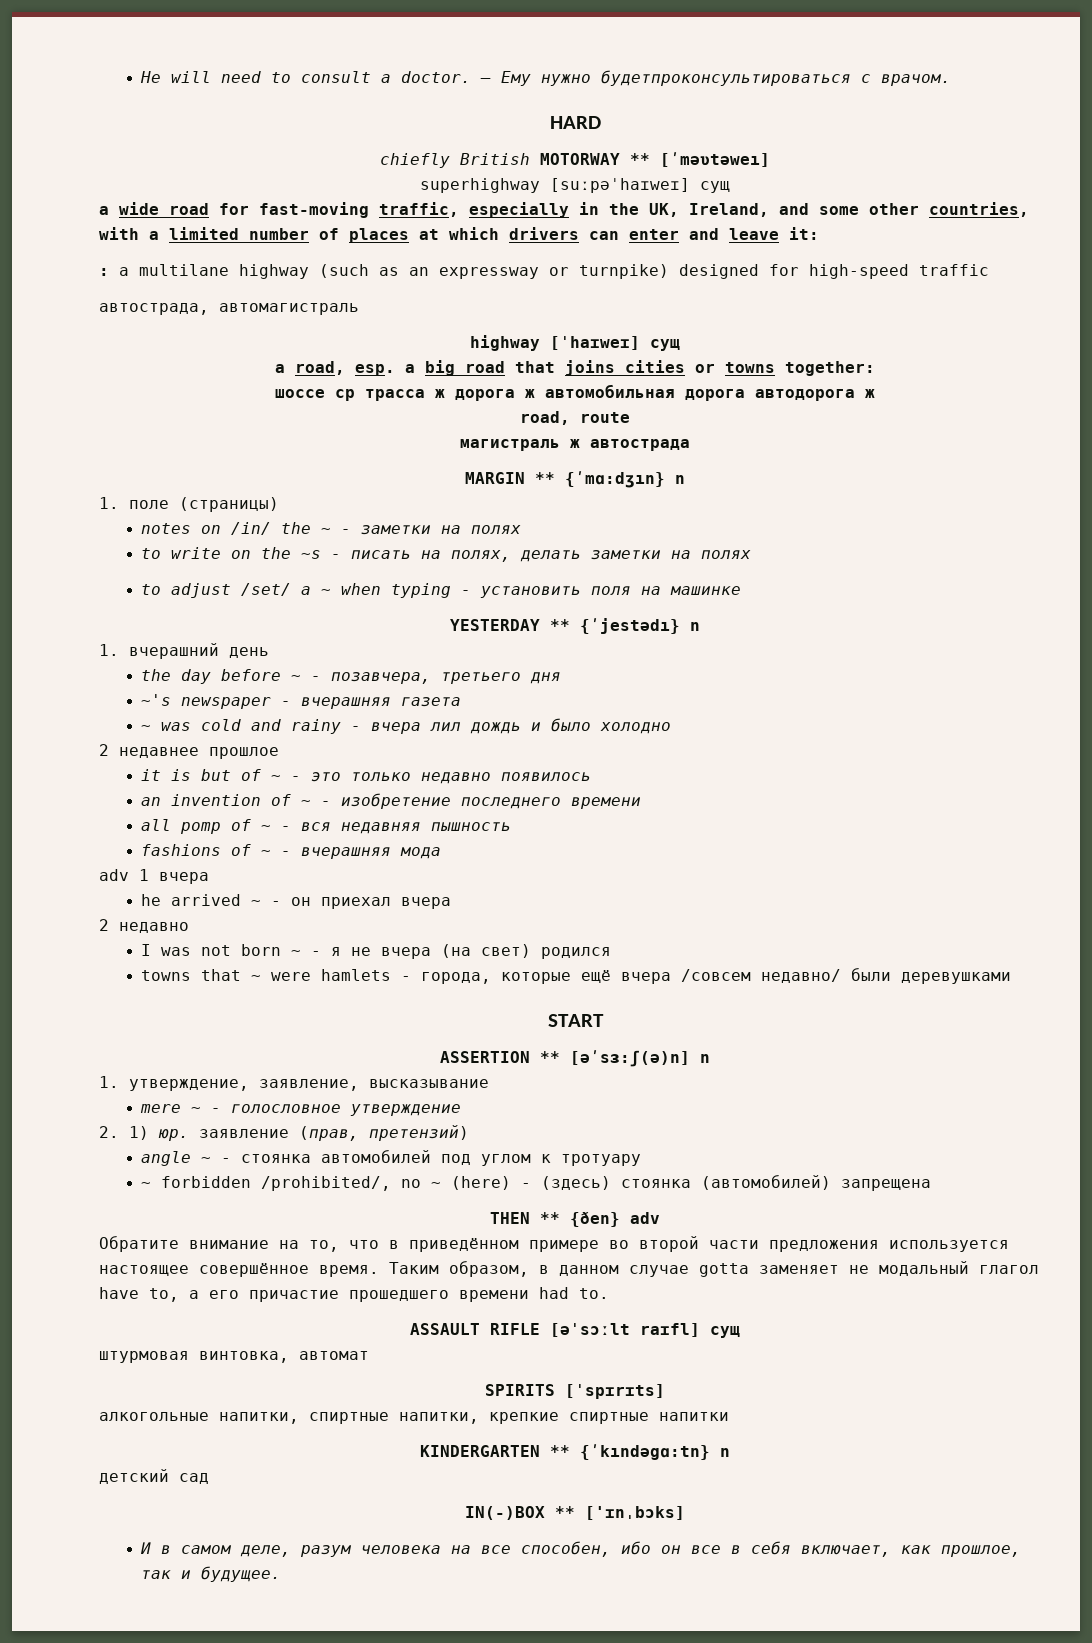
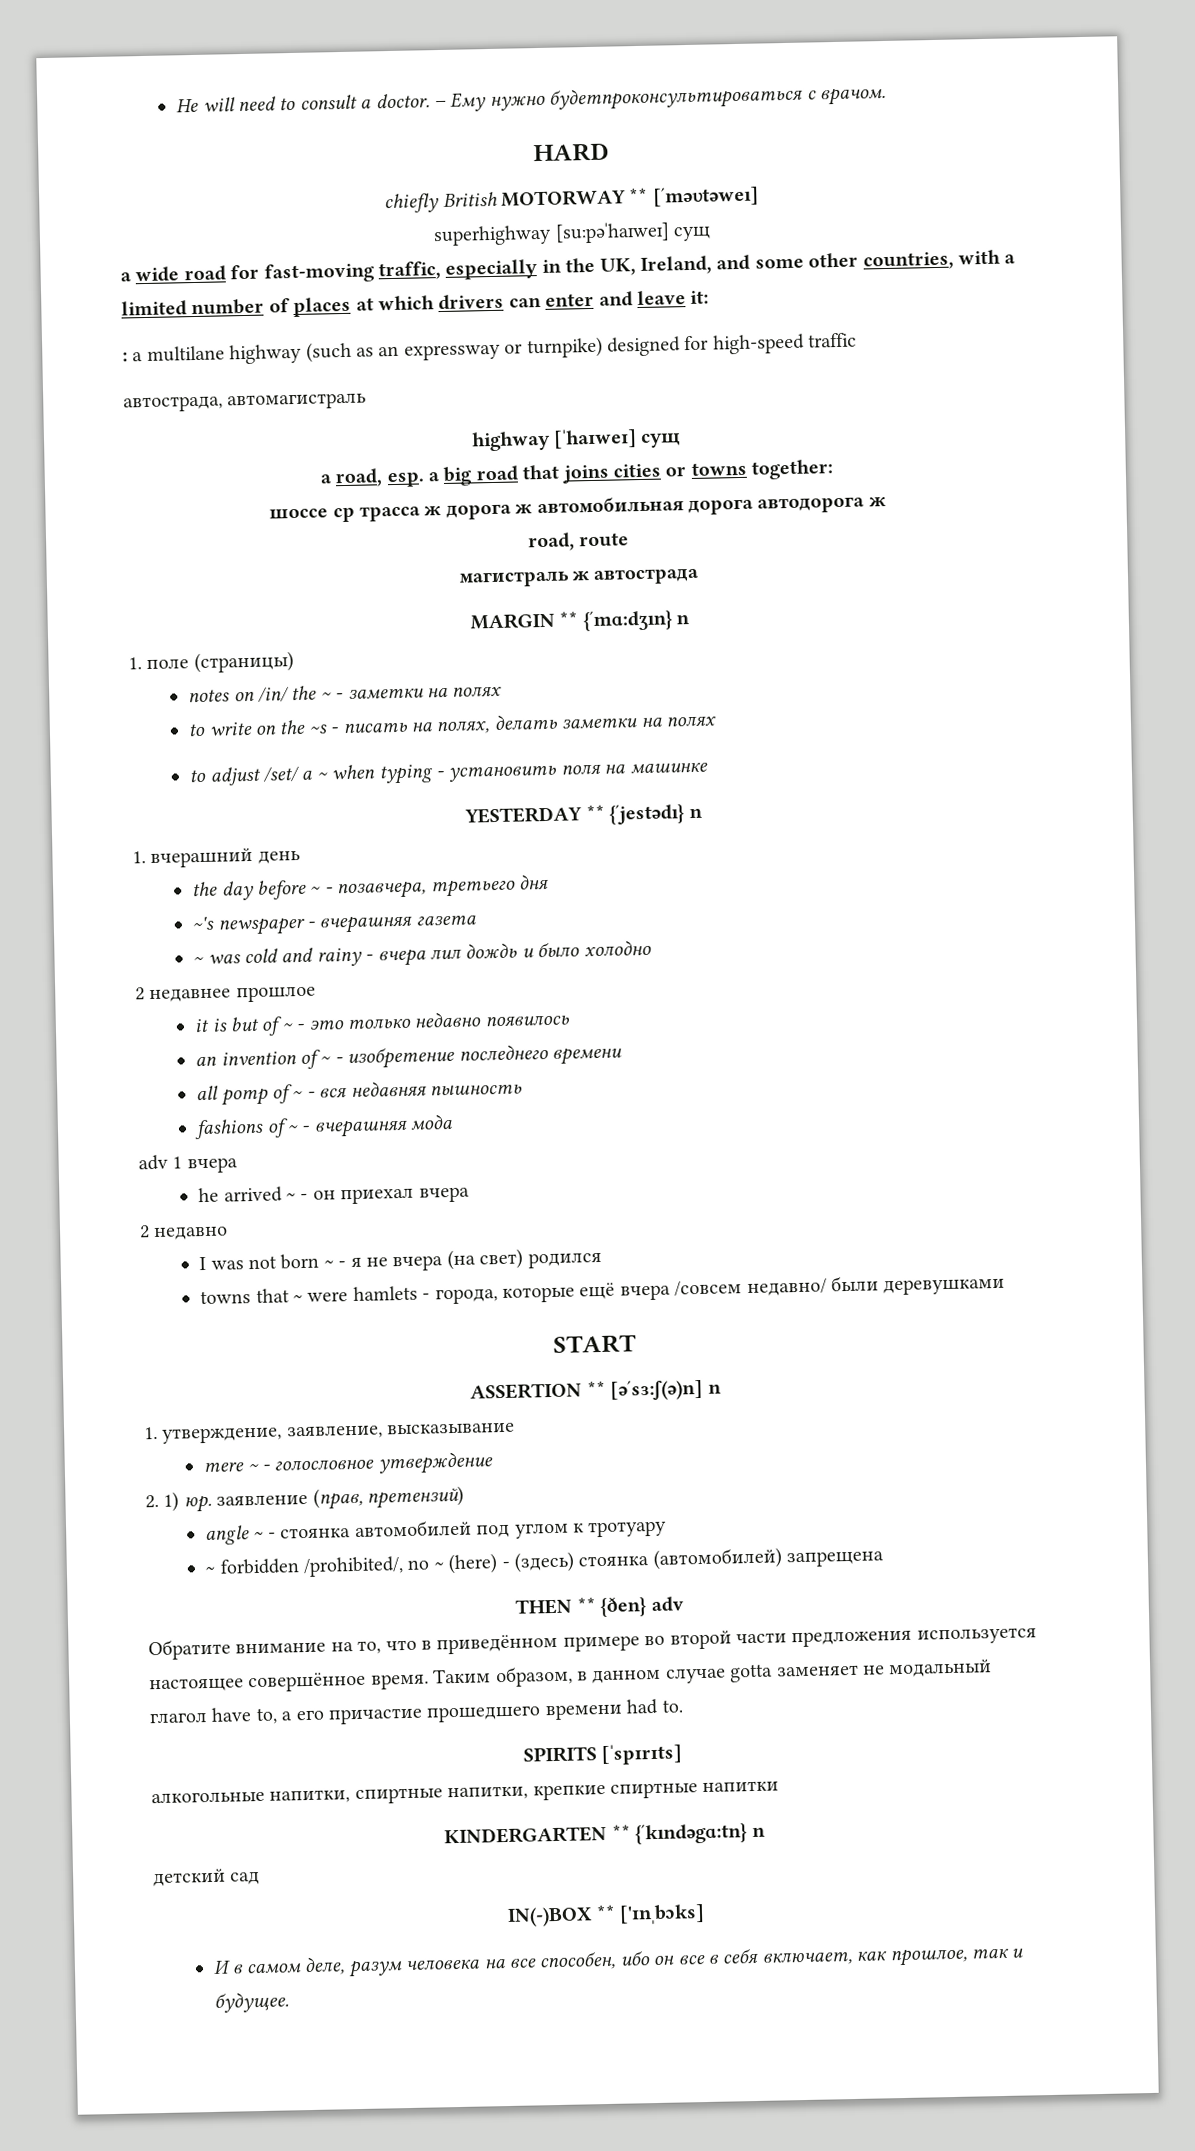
- ASSAULT RIFLE [əˈsɔːlt raɪfl] сущ
- штурмовая винтовка, автомат

